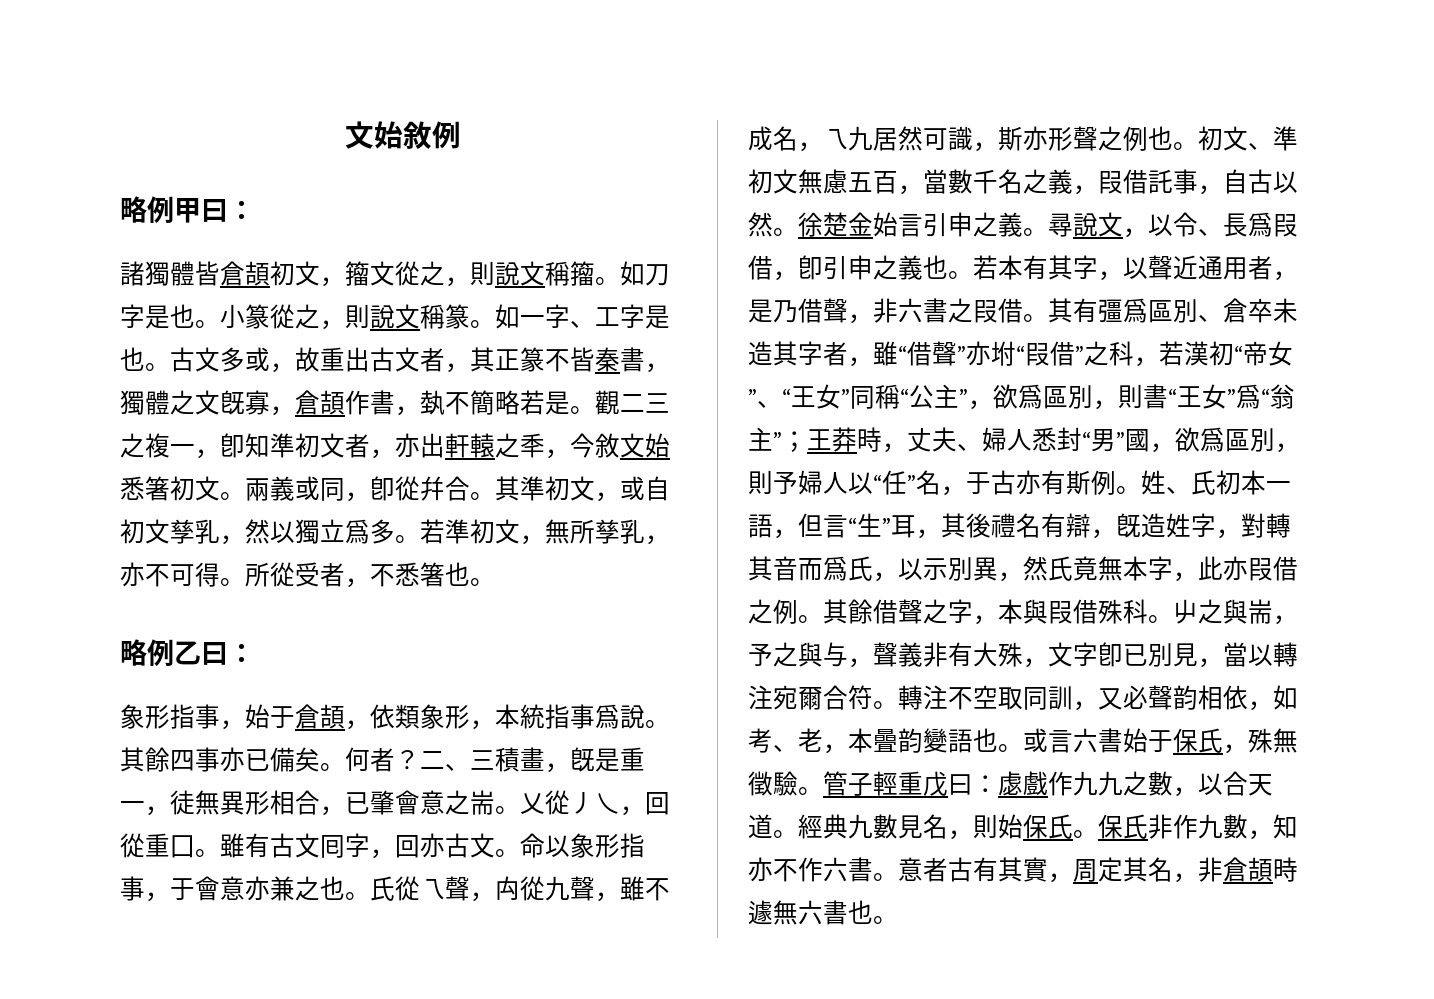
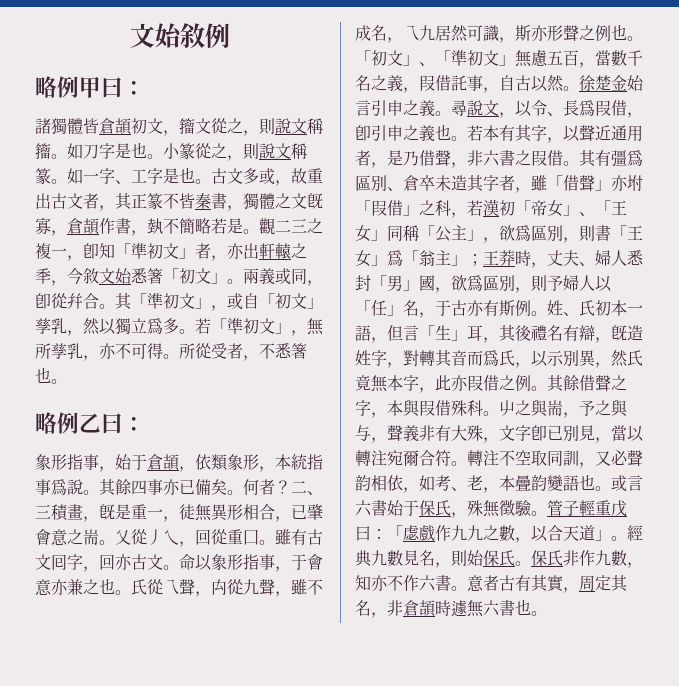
- 觀二三之複一，卽知準初文者，亦出軒轅之秊，今敘文始悉箸初文。
+ 觀二三之複一，卽知「準初文」者，亦出軒轅之秊，今敘文始悉箸「初文」。
- 其準初文，或自初文孳乳，然以獨立爲多。
+ 其「準初文」，或自「初文」孳乳，然以獨立爲多。
- 若準初文，無所孳乳，亦不可得。
+ 若「準初文」，無所孳乳，亦不可得。
- 初文、準初文無慮五百，當數千名之義，叚借託事，自古以然。
+ 「初文」、「準初文」無慮五百，當數千名之義，叚借託事，自古以然。
- 其有彊爲區別、倉卒未造其字者，雖“借聲”亦坿“叚借”之科，若漢初“帝女”、“王女”同稱“公主”，欲爲區別，則書“王女”爲“翁主”；王莽時，丈夫、婦人悉封“男”國，欲爲區別，則予婦人以“任”名，于古亦有斯例。
+ 其有彊爲區別、倉卒未造其字者，雖「借聲」亦坿「叚借」之科，若漢初「帝女」、「王女」同稱「公主」，欲爲區別，則書「王女」爲「翁主」；王莽時，丈夫、婦人悉封「男」國，欲爲區別，則予婦人以「任」名，于古亦有斯例。
- 姓、氏初本一語，但言“生”耳，其後禮名有辯，旣造姓字，對轉其音而爲氏，以示別異，然氏竟無本字，此亦叚借之例。
+ 姓、氏初本一語，但言「生」耳，其後禮名有辯，旣造姓字，對轉其音而爲氏，以示別異，然氏竟無本字，此亦叚借之例。
- 管子輕重戊曰：虙戲作九九之數，以合天道。
+ 管子輕重戊曰：「虙戲作九九之數，以合天道」。

